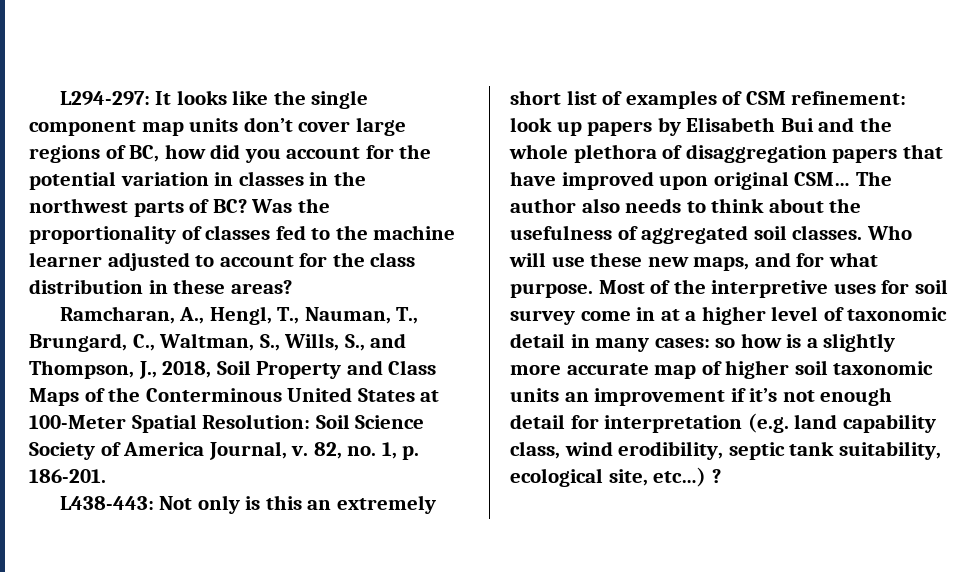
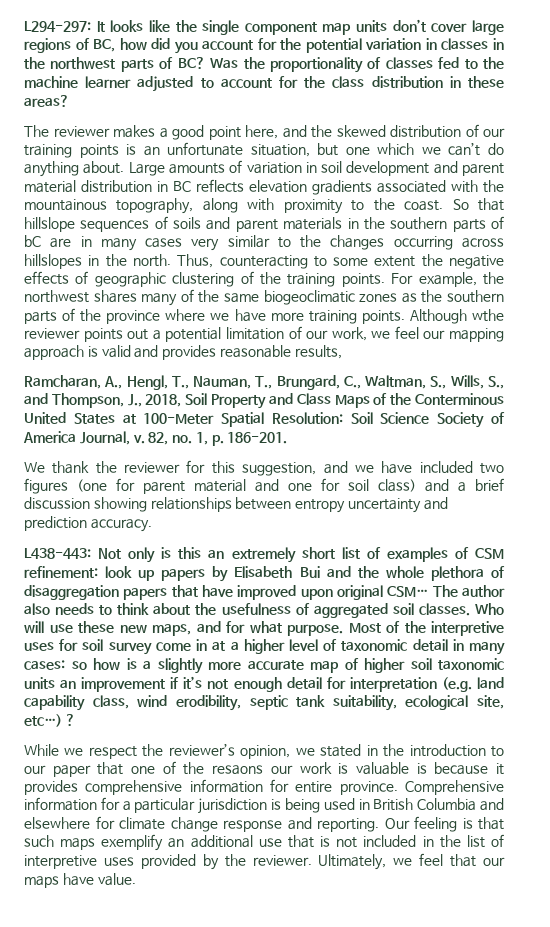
+ The reviewer makes a good point here, and the skewed distribution of our training points is an unfortunate situation, but one which we can’t do anything about. Large amounts of variation in soil development and parent material distribution in BC reflects elevation gradients associated with the mountainous topography, along with proximity to the coast. So that hillslope sequences of soils and parent materials in the southern parts of bC are in many cases very similar to the changes occurring across hillslopes in the north. Thus, counteracting to some extent the negative effects of geographic clustering of the training points. For example, the northwest shares many of the same biogeoclimatic zones as the southern parts of the province where we have more training points. Although wthe reviewer points out a potential limitation of our work, we feel our mapping approach is valid and provides reasonable results,
+ We thank the reviewer for this suggestion, and we have included two figures (one for parent material and one for soil class) and a brief discussion showing relationships between entropy uncertainty and prediction accuracy.
+ While we respect the reviewer’s opinion, we stated in the introduction to our paper that one of the resaons our work is valuable is because it provides comprehensive information for entire province. Comprehensive information for a particular jurisdiction is being used in British Columbia and elsewhere for climate change response and reporting. Our feeling is that such maps exemplify an additional use that is not included in the list of interpretive uses provided by the reviewer. Ultimately, we feel that our maps have value.

